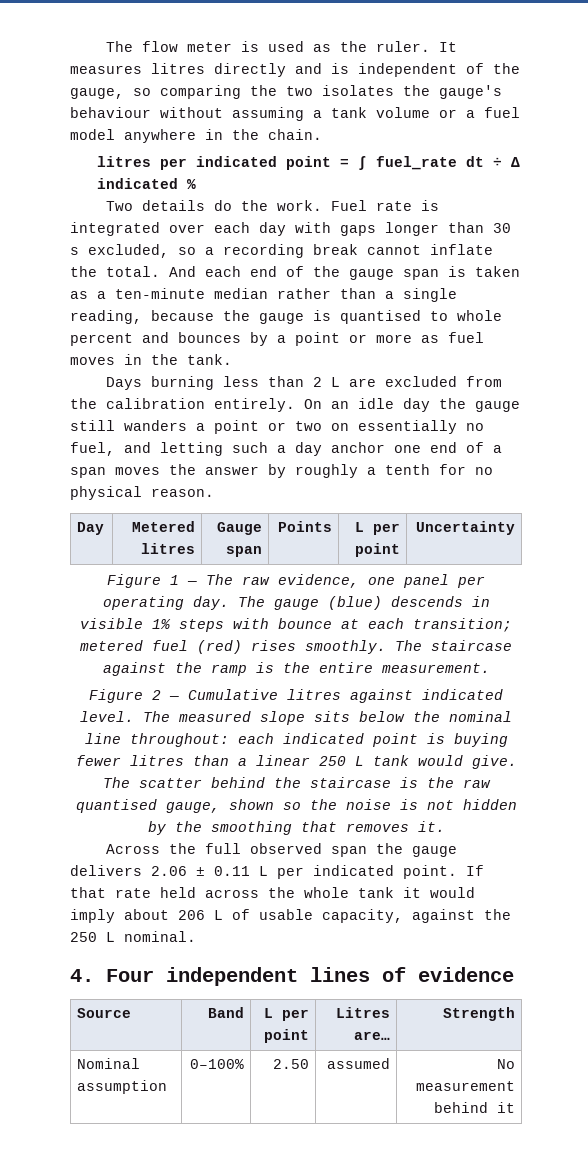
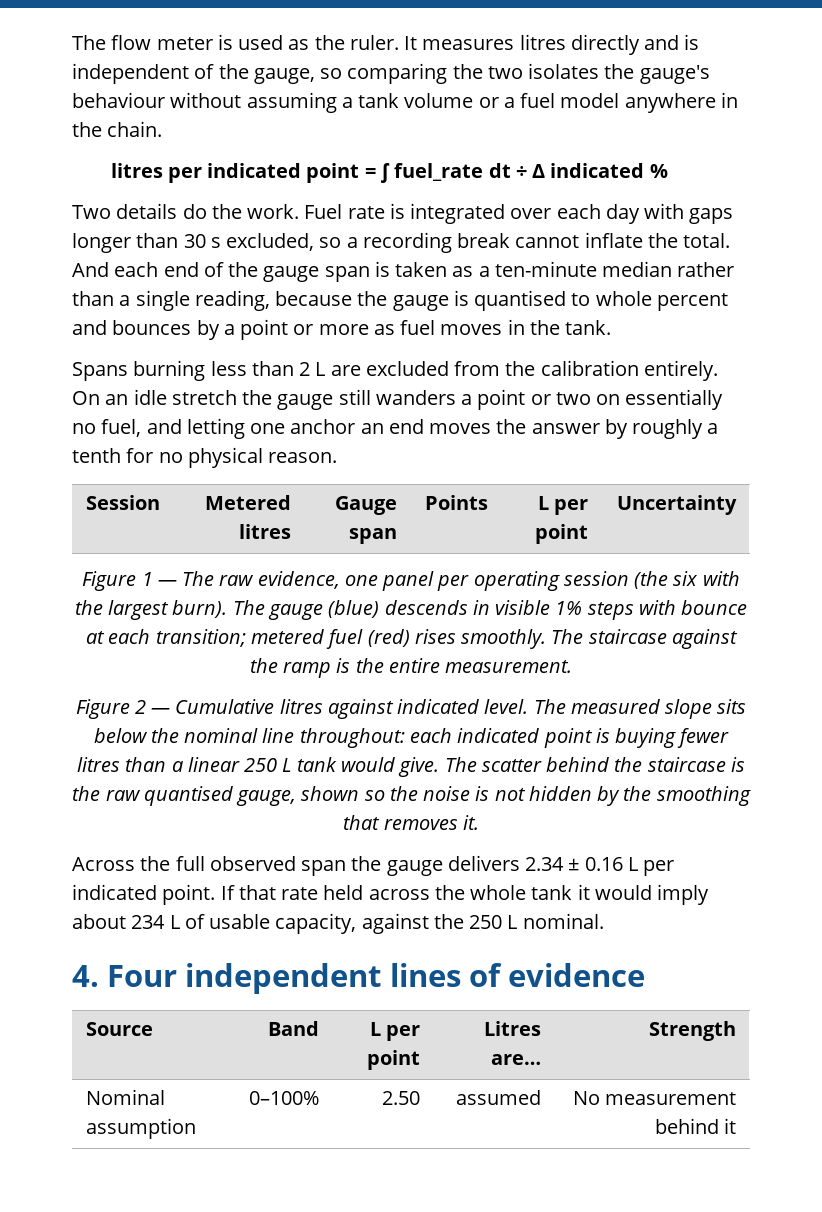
- Days burning less than 2 L are excluded from the calibration entirely.
+ Spans burning less than 2 L are excluded from the calibration entirely.
- On an idle day the gauge still wanders a point or two on essentially no fuel, and letting such a day anchor one end of a span moves the answer by roughly a tenth for no physical reason.
+ On an idle stretch the gauge still wanders a point or two on essentially no fuel, and letting one anchor an end moves the answer by roughly a tenth for no physical reason.
- Day | Metered litres | Gauge span | Points | L per point | Uncertainty
+ Session | Metered litres | Gauge span | Points | L per point | Uncertainty
- Figure 1 — The raw evidence, one panel per operating day.
+ Figure 1 — The raw evidence, one panel per operating session (the six with the largest burn).
- Across the full observed span the gauge delivers 2.06 ± 0.11 L per indicated point.
+ Across the full observed span the gauge delivers 2.34 ± 0.16 L per indicated point.
- If that rate held across the whole tank it would imply about 206 L of usable capacity, against the 250 L nominal.
+ If that rate held across the whole tank it would imply about 234 L of usable capacity, against the 250 L nominal.

